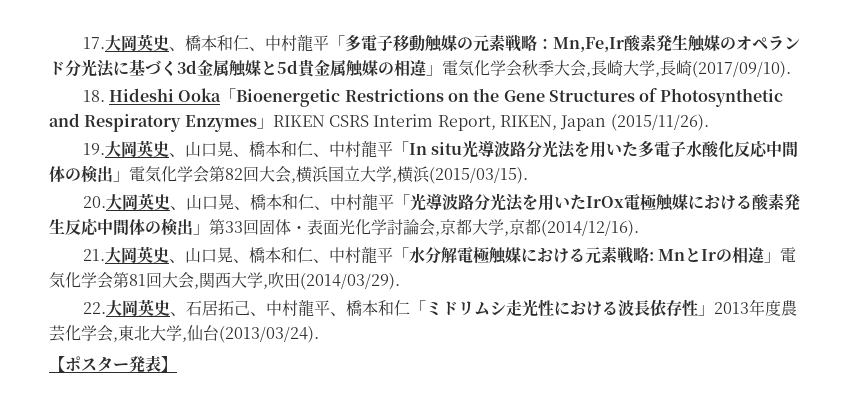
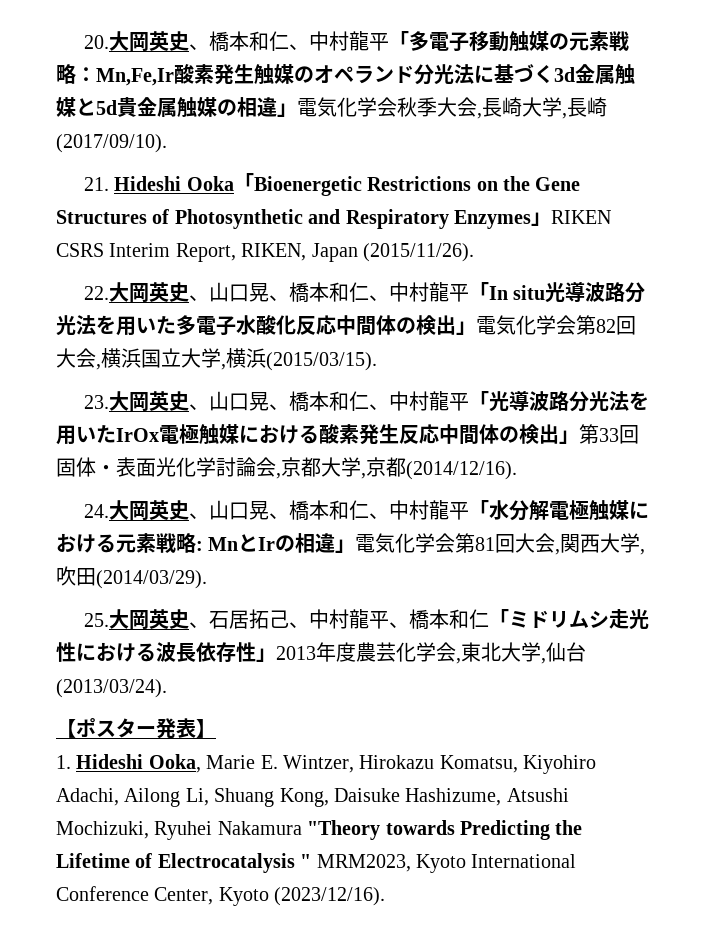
- 17.大岡英史、橋本和仁、中村龍平「多電子移動触媒の元素戦略：Mn,Fe,Ir酸素発生触媒のオペランド分光法に基づく3d金属触媒と5d貴金属触媒の相違」電気化学会秋季大会,長崎大学,長崎(2017/09/10).
+ 20.大岡英史、橋本和仁、中村龍平「多電子移動触媒の元素戦略：Mn,Fe,Ir酸素発生触媒のオペランド分光法に基づく3d金属触媒と5d貴金属触媒の相違」電気化学会秋季大会,長崎大学,長崎(2017/09/10).
- 18. Hideshi Ooka「Bioenergetic Restrictions on the Gene Structures of Photosynthetic and Respiratory Enzymes」RIKEN CSRS Interim Report, RIKEN, Japan (2015/11/26).
+ 21. Hideshi Ooka「Bioenergetic Restrictions on the Gene Structures of Photosynthetic and Respiratory Enzymes」RIKEN CSRS Interim Report, RIKEN, Japan (2015/11/26).
- 19.大岡英史、山口晃、橋本和仁、中村龍平「In situ光導波路分光法を用いた多電子水酸化反応中間体の検出」電気化学会第82回大会,横浜国立大学,横浜(2015/03/15).
+ 22.大岡英史、山口晃、橋本和仁、中村龍平「In situ光導波路分光法を用いた多電子水酸化反応中間体の検出」電気化学会第82回大会,横浜国立大学,横浜(2015/03/15).
- 20.大岡英史、山口晃、橋本和仁、中村龍平「光導波路分光法を用いたIrOx電極触媒における酸素発生反応中間体の検出」第33回固体・表面光化学討論会,京都大学,京都(2014/12/16).
+ 23.大岡英史、山口晃、橋本和仁、中村龍平「光導波路分光法を用いたIrOx電極触媒における酸素発生反応中間体の検出」第33回固体・表面光化学討論会,京都大学,京都(2014/12/16).
- 21.大岡英史、山口晃、橋本和仁、中村龍平「水分解電極触媒における元素戦略: MnとIrの相違」電気化学会第81回大会,関西大学,吹田(2014/03/29).
+ 24.大岡英史、山口晃、橋本和仁、中村龍平「水分解電極触媒における元素戦略: MnとIrの相違」電気化学会第81回大会,関西大学,吹田(2014/03/29).
- 22.大岡英史、石居拓己、中村龍平、橋本和仁「ミドリムシ走光性における波長依存性」2013年度農芸化学会,東北大学,仙台(2013/03/24).
+ 25.大岡英史、石居拓己、中村龍平、橋本和仁「ミドリムシ走光性における波長依存性」2013年度農芸化学会,東北大学,仙台(2013/03/24).
+ 1. Hideshi Ooka, Marie E. Wintzer, Hirokazu Komatsu, Kiyohiro Adachi, Ailong Li, Shuang Kong, Daisuke Hashizume, Atsushi Mochizuki, Ryuhei Nakamura "Theory towards Predicting the Lifetime of Electrocatalysis " MRM2023, Kyoto International Conference Center, Kyoto (2023/12/16).

